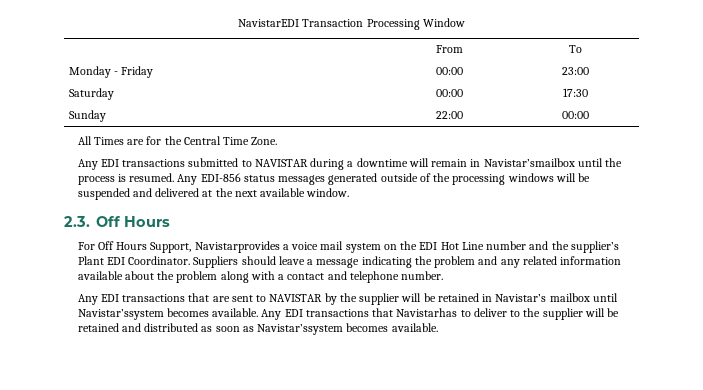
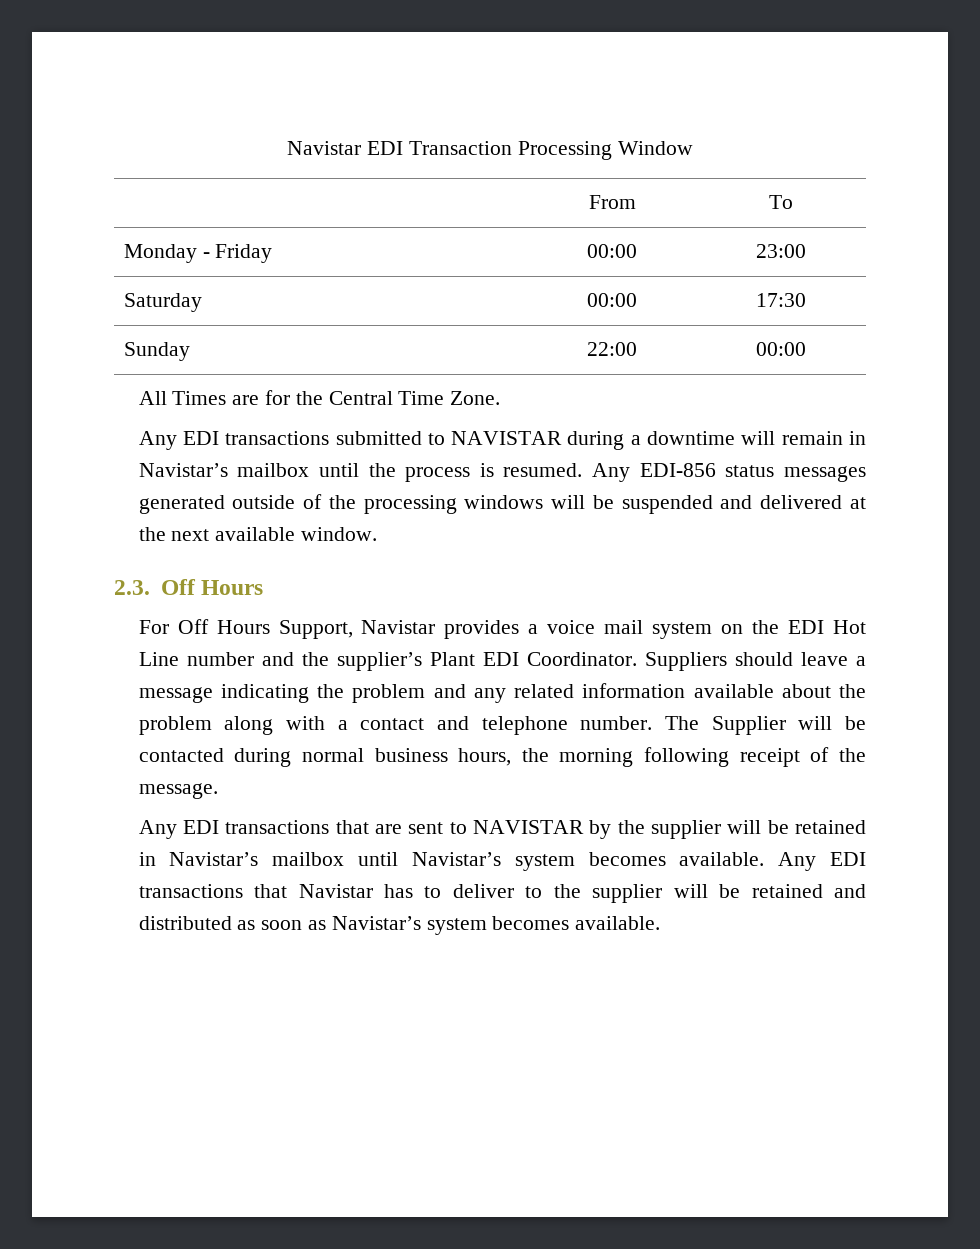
- NavistarEDI Transaction Processing Window
+ Navistar EDI Transaction Processing Window
- Any EDI transactions submitted to NAVISTAR during a downtime will remain in Navistar’smailbox until the process is resumed.
+ Any EDI transactions submitted to NAVISTAR during a downtime will remain in Navistar’s mailbox until the process is resumed.
- For Off Hours Support, Navistarprovides a voice mail system on the EDI Hot Line number and the supplier’s Plant EDI Coordinator.
+ For Off Hours Support, Navistar provides a voice mail system on the EDI Hot Line number and the supplier’s Plant EDI Coordinator.
+ The Supplier will be contacted during normal business hours, the morning following receipt of the message.
- Any EDI transactions that are sent to NAVISTAR by the supplier will be retained in Navistar’s mailbox until Navistar’ssystem becomes available.
+ Any EDI transactions that are sent to NAVISTAR by the supplier will be retained in Navistar’s mailbox until Navistar’s system becomes available.
- Any EDI transactions that Navistarhas to deliver to the supplier will be retained and distributed as soon as Navistar’ssystem becomes available.
+ Any EDI transactions that Navistar has to deliver to the supplier will be retained and distributed as soon as Navistar’s system becomes available.

